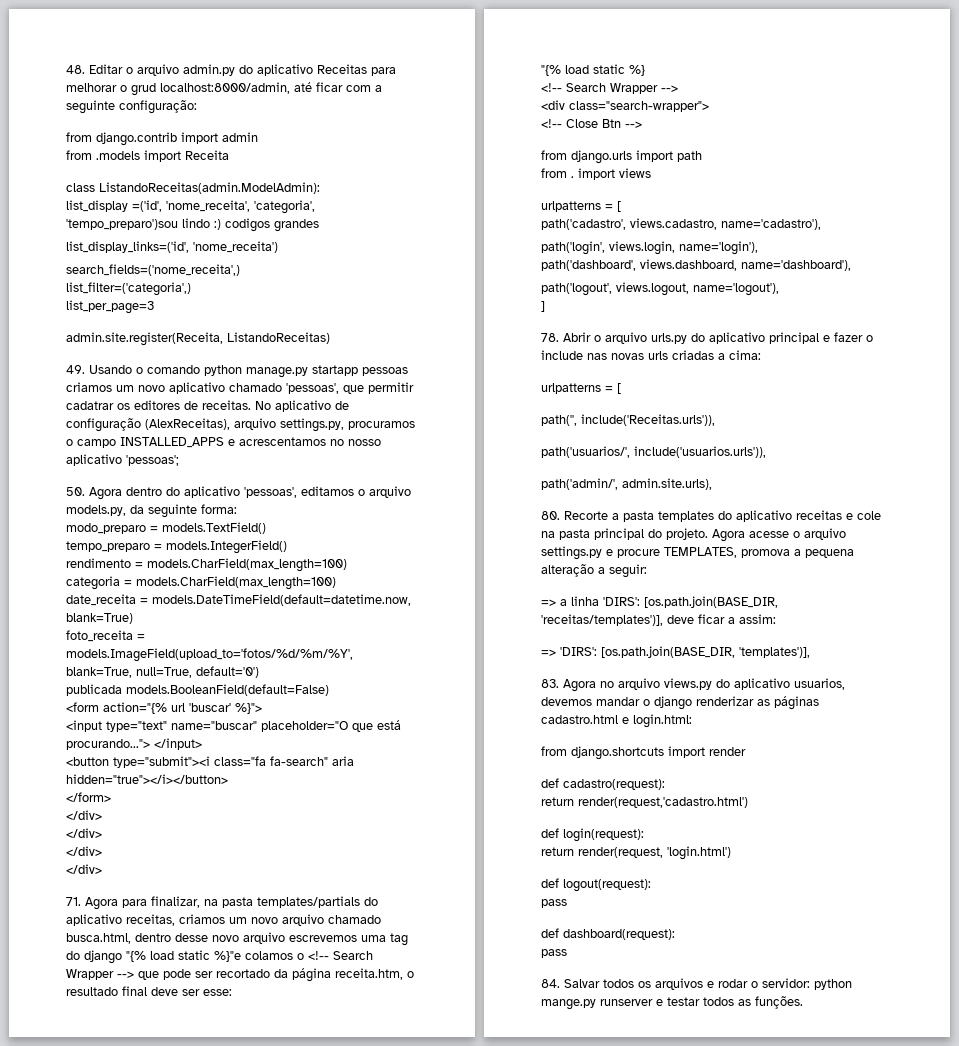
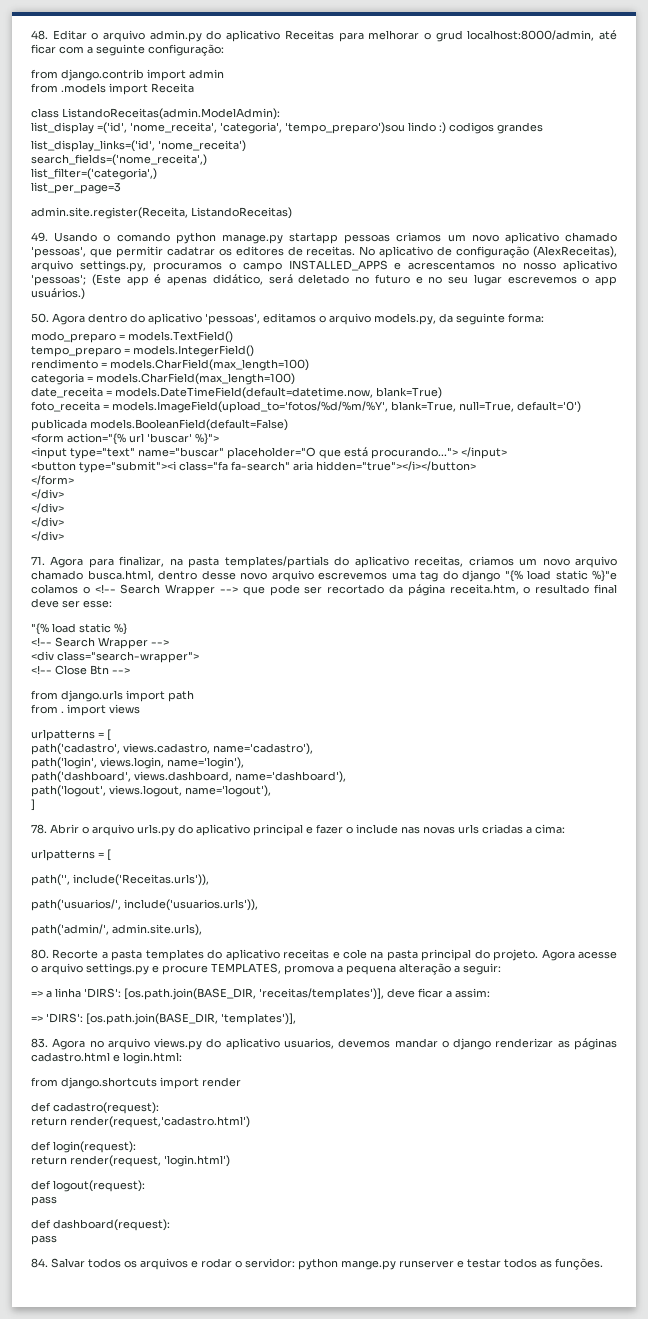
- No aplicativo de configuração (AlexReceitas), arquivo settings.py, procuramos o campo INSTALLED_APPS e acrescentamos no nosso aplicativo 'pessoas';
+ No aplicativo de configuração (AlexReceitas), arquivo settings.py, procuramos o campo INSTALLED_APPS e acrescentamos no nosso aplicativo 'pessoas'; (Este app é apenas didático, será deletado no futuro e no seu lugar escrevemos o app usuários.)

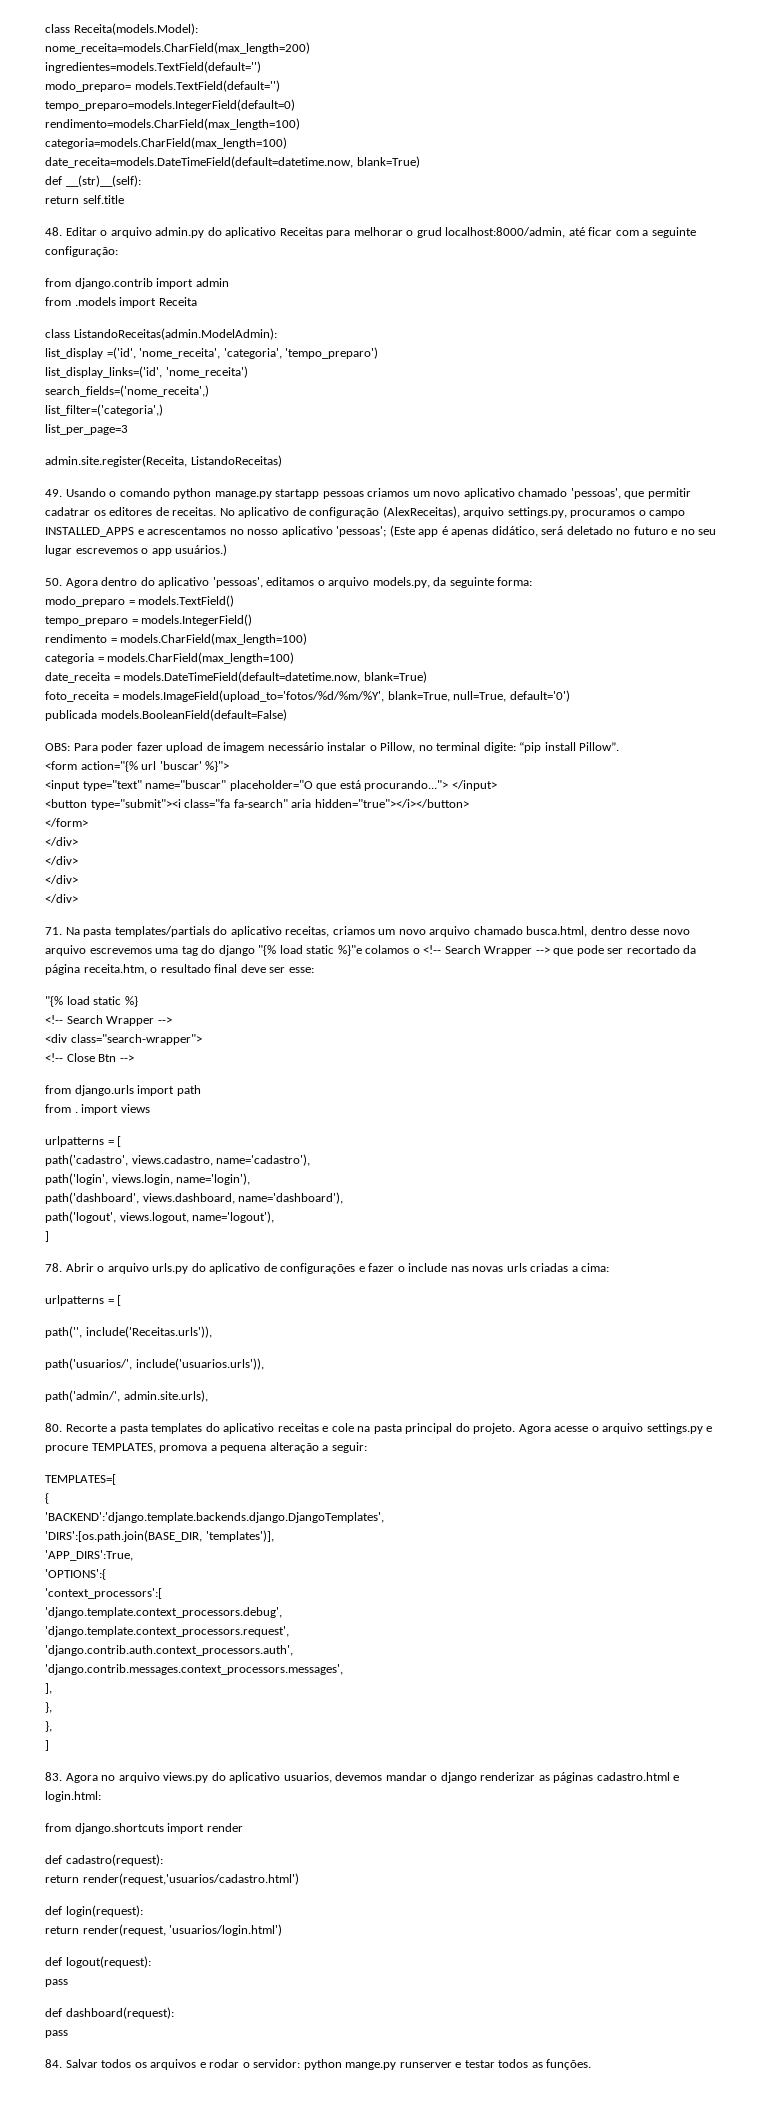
+ class Receita(models.Model):
+ nome_receita=models.CharField(max_length=200)
+ ingredientes=models.TextField(default='')
+ modo_preparo= models.TextField(default='')
+ tempo_preparo=models.IntegerField(default=0)
+ rendimento=models.CharField(max_length=100)
+ categoria=models.CharField(max_length=100)
+ date_receita=models.DateTimeField(default=datetime.now, blank=True)
+ def __(str)__(self):
+ return self.title
- list_display =('id', 'nome_receita', 'categoria', 'tempo_preparo')sou lindo :) codigos grandes
+ list_display =('id', 'nome_receita', 'categoria', 'tempo_preparo')
+ OBS: Para poder fazer upload de imagem necessário instalar o Pillow, no terminal digite: “pip install Pillow”.
- 71. Agora para finalizar, na pasta templates/partials do aplicativo receitas, criamos um novo arquivo chamado busca.html, dentro desse novo arquivo escrevemos uma tag do django "{% load static %}"e colamos o <!-- Search Wrapper --> que pode ser recortado da página receita.htm, o resultado final deve ser esse:
+ 71. Na pasta templates/partials do aplicativo receitas, criamos um novo arquivo chamado busca.html, dentro desse novo arquivo escrevemos uma tag do django "{% load static %}"e colamos o <!-- Search Wrapper --> que pode ser recortado da página receita.htm, o resultado final deve ser esse:
- 78. Abrir o arquivo urls.py do aplicativo principal e fazer o include nas novas urls criadas a cima:
+ 78. Abrir o arquivo urls.py do aplicativo de configurações e fazer o include nas novas urls criadas a cima:
- => a linha 'DIRS': [os.path.join(BASE_DIR, 'receitas/templates')], deve ficar a assim:
- => 'DIRS': [os.path.join(BASE_DIR, 'templates')],
+ TEMPLATES=[
+ {
+ 'BACKEND':'django.template.backends.django.DjangoTemplates',
+ 'DIRS':[os.path.join(BASE_DIR, 'templates')],
+ 'APP_DIRS':True,
+ 'OPTIONS':{
+ 'context_processors':[
+ 'django.template.context_processors.debug',
+ 'django.template.context_processors.request',
+ 'django.contrib.auth.context_processors.auth',
+ 'django.contrib.messages.context_processors.messages',
+ ],
+ },
+ },
+ ]
- return render(request,'cadastro.html')
+ return render(request,'usuarios/cadastro.html')
- return render(request, 'login.html')
+ return render(request, 'usuarios/login.html')

